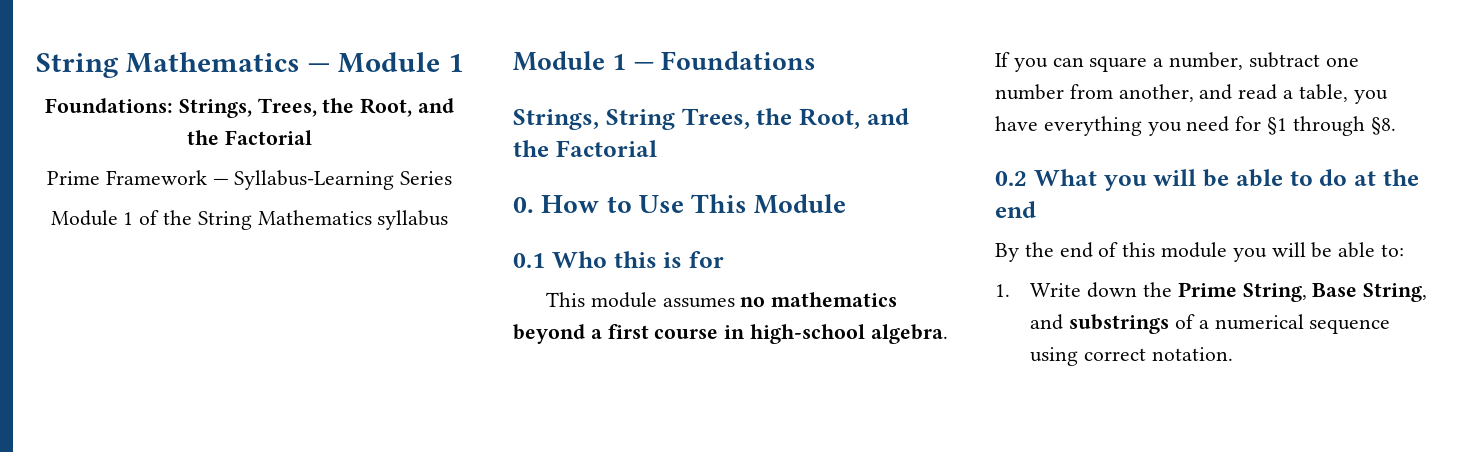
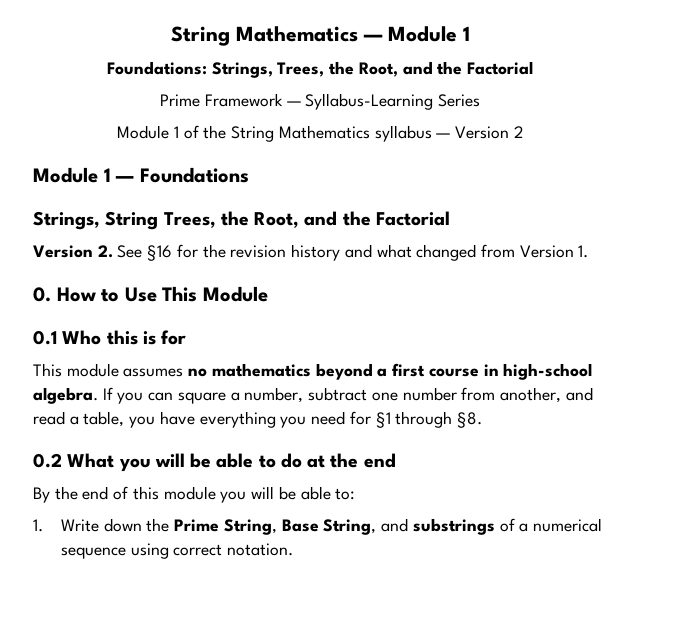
- Module 1 of the String Mathematics syllabus
+ Module 1 of the String Mathematics syllabus — Version 2
+ Version 2. See §16 for the revision history and what changed from Version 1.

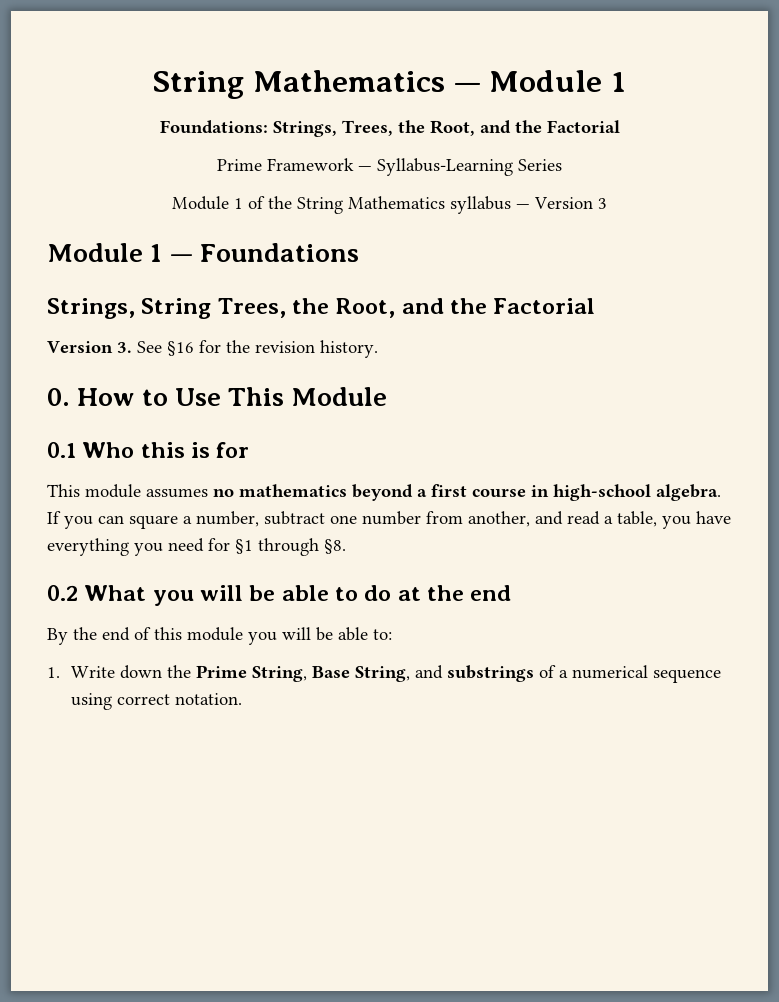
- Module 1 of the String Mathematics syllabus — Version 2
+ Module 1 of the String Mathematics syllabus — Version 3
- Version 2. See §16 for the revision history and what changed from Version 1.
+ Version 3. See §16 for the revision history.

